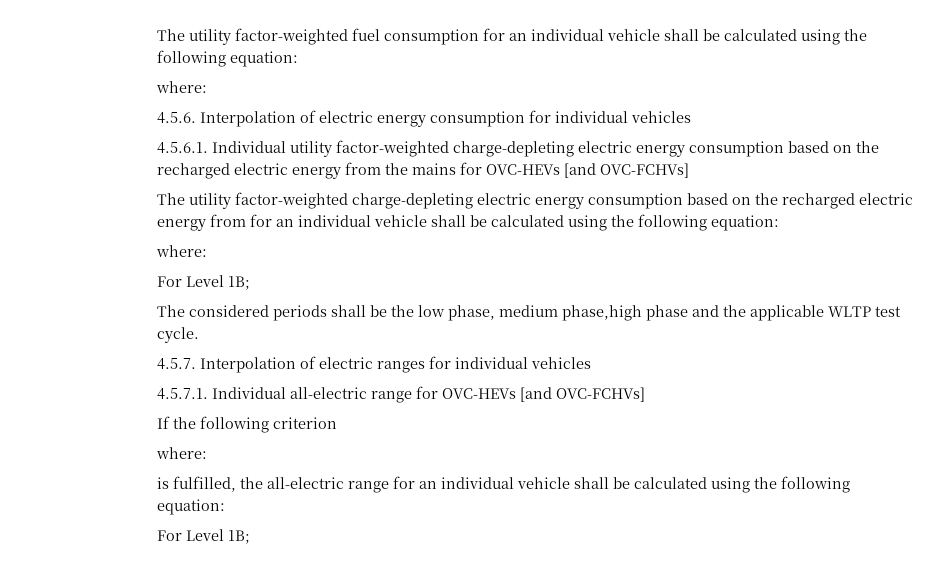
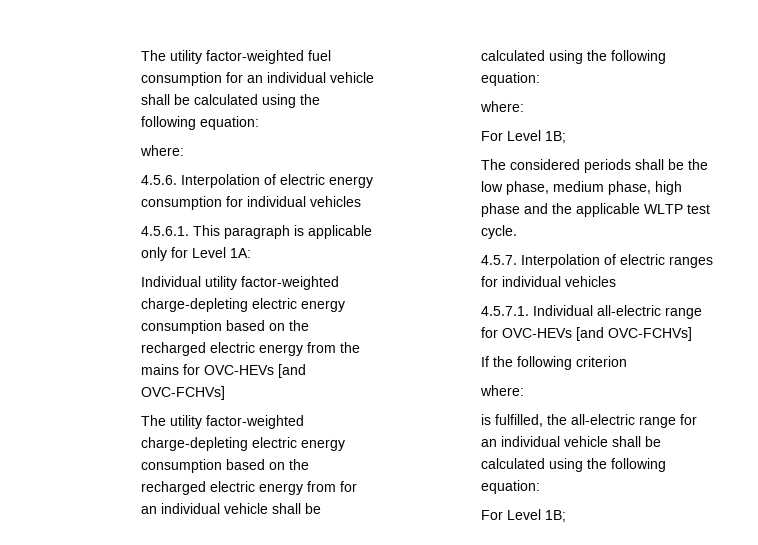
- 4.5.6.1. Individual utility factor-weighted charge-depleting electric energy consumption based on the recharged electric energy from the mains for OVC-HEVs [and OVC-FCHVs]
+ 4.5.6.1. This paragraph is applicable only for Level 1A:
+ Individual utility factor-weighted charge-depleting electric energy consumption based on the recharged electric energy from the mains for OVC-HEVs [and OVC-FCHVs]
- The considered periods shall be the low phase, medium phase,high phase and the applicable WLTP test cycle.
+ The considered periods shall be the low phase, medium phase, high phase and the applicable WLTP test cycle.

